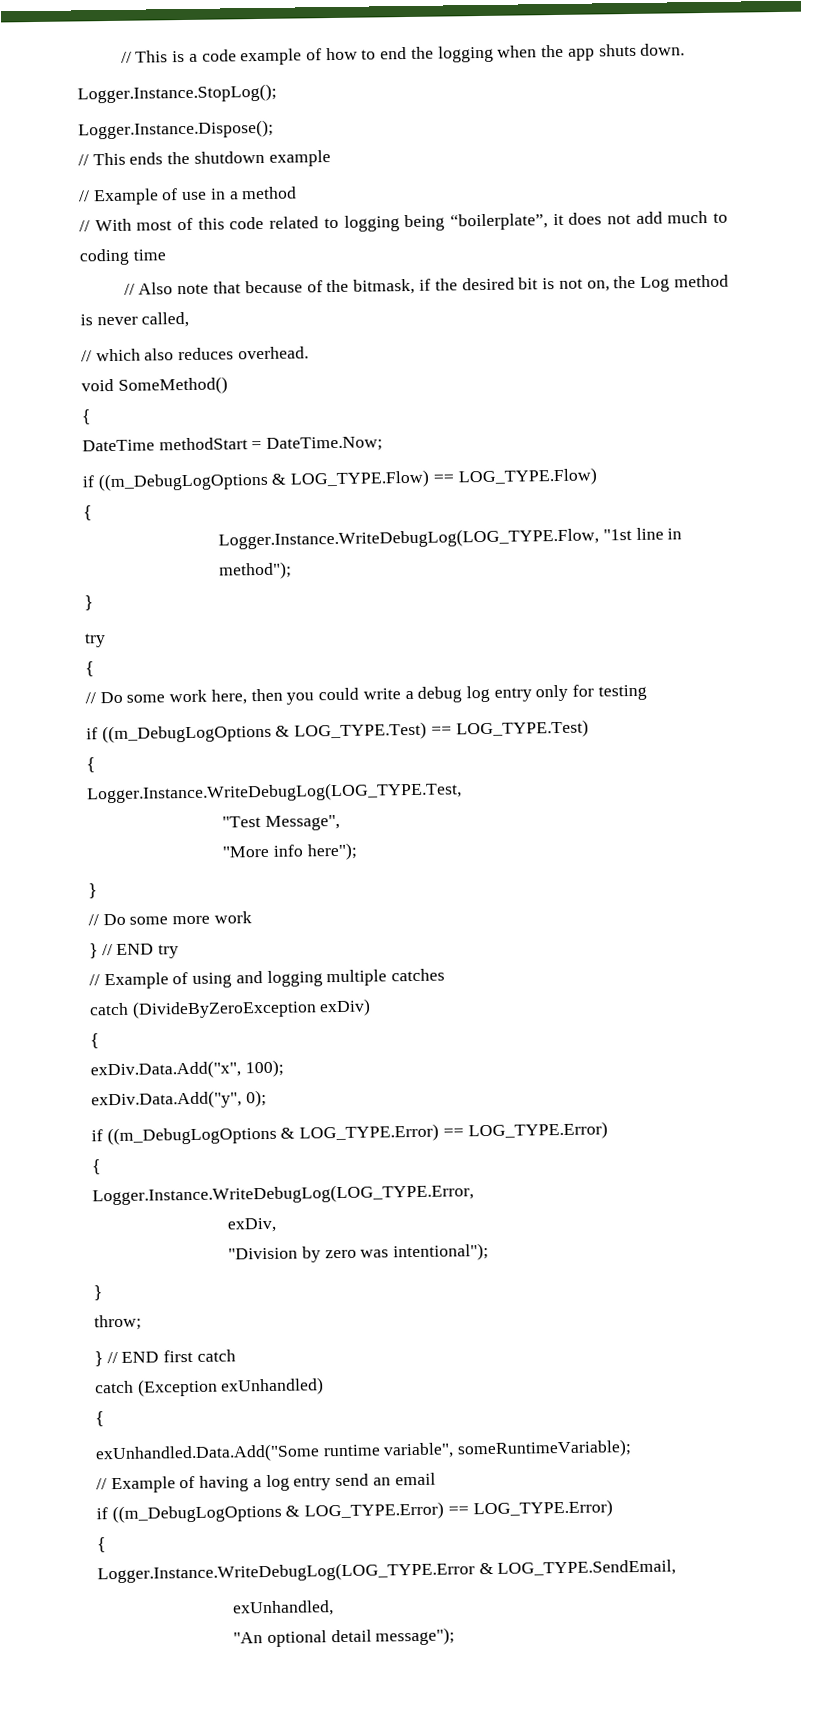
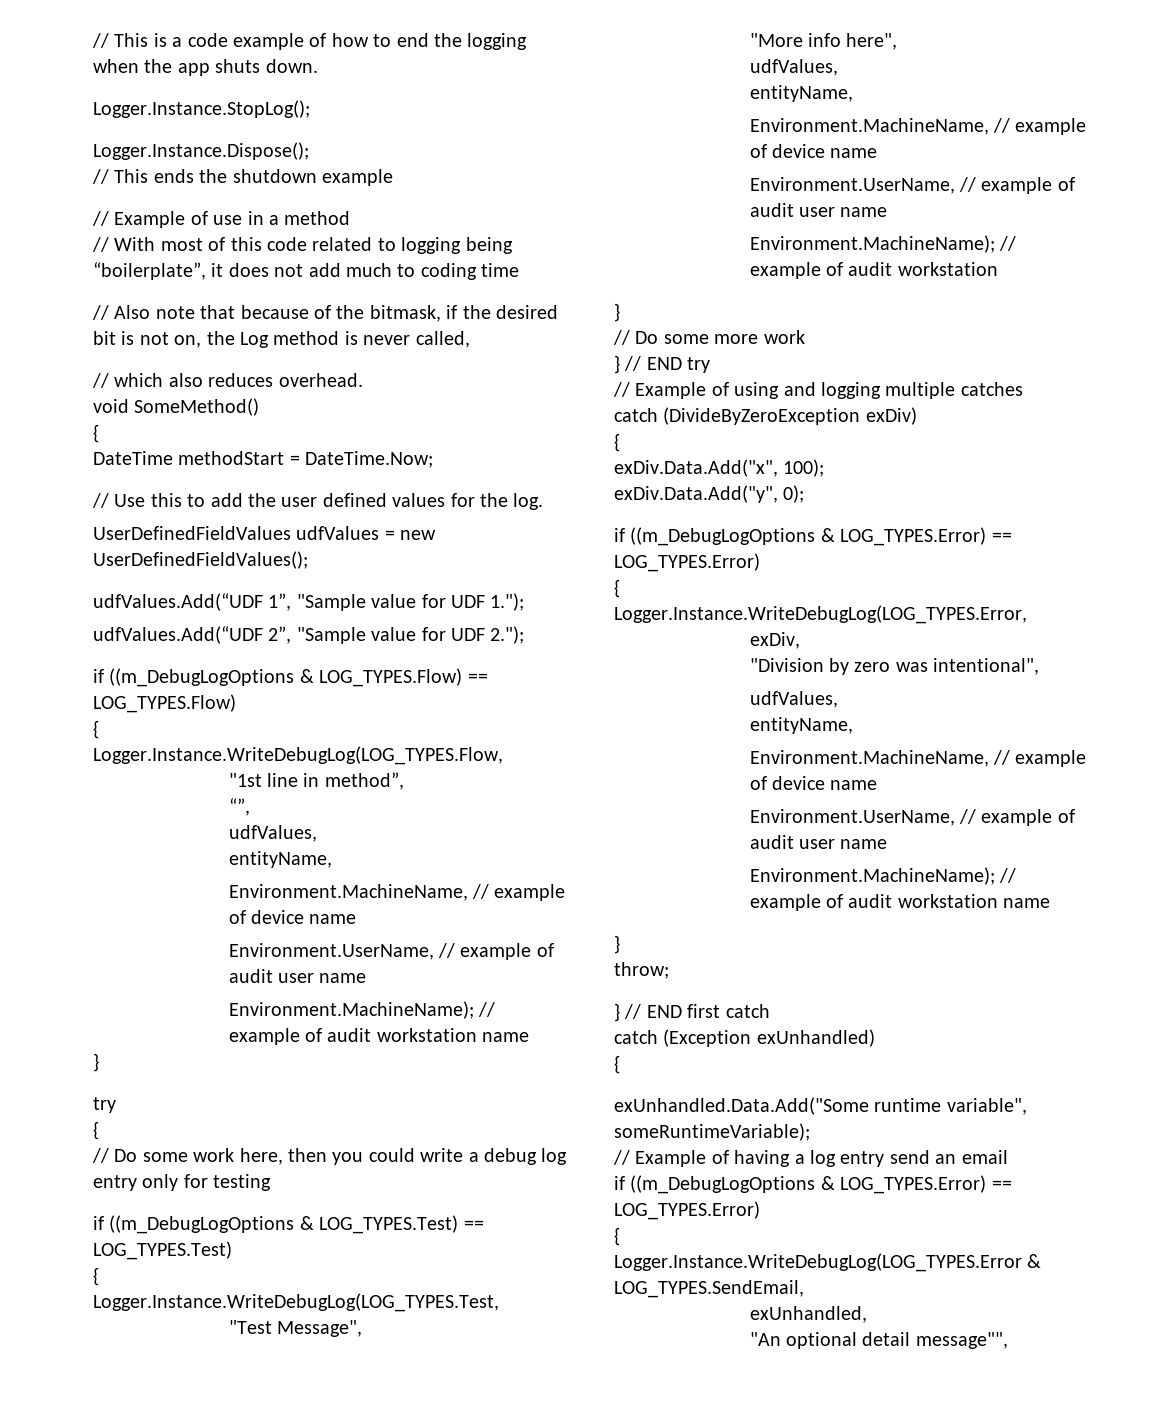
- if ((m_DebugLogOptions & LOG_TYPE.Flow) == LOG_TYPE.Flow)
+ // Use this to add the user defined values for the log.
+ UserDefinedFieldValues udfValues = new UserDefinedFieldValues();
+ udfValues.Add(“UDF 1”, "Sample value for UDF 1.");
+ udfValues.Add(“UDF 2”, "Sample value for UDF 2.");
+ if ((m_DebugLogOptions & LOG_TYPES.Flow) == LOG_TYPES.Flow)
  {
- Logger.Instance.WriteDebugLog(LOG_TYPE.Flow, "1st line in method");
+ Logger.Instance.WriteDebugLog(LOG_TYPES.Flow,
+ "1st line in method”,
+ “”,
+ udfValues,
+ entityName,
+ Environment.MachineName, // example of device name
+ Environment.UserName, // example of audit user name
+ Environment.MachineName); // example of audit workstation name
- if ((m_DebugLogOptions & LOG_TYPE.Test) == LOG_TYPE.Test)
+ if ((m_DebugLogOptions & LOG_TYPES.Test) == LOG_TYPES.Test)
  {
- Logger.Instance.WriteDebugLog(LOG_TYPE.Test,
+ Logger.Instance.WriteDebugLog(LOG_TYPES.Test,
- "More info here");
+ "More info here",
+ udfValues,
+ entityName,
+ Environment.MachineName, // example of device name
+ Environment.UserName, // example of audit user name
+ Environment.MachineName); // example of audit workstation
  exDiv.Data.Add("y", 0);
- if ((m_DebugLogOptions & LOG_TYPE.Error) == LOG_TYPE.Error)
+ if ((m_DebugLogOptions & LOG_TYPES.Error) == LOG_TYPES.Error)
  {
- Logger.Instance.WriteDebugLog(LOG_TYPE.Error,
+ Logger.Instance.WriteDebugLog(LOG_TYPES.Error,
- "Division by zero was intentional");
+ "Division by zero was intentional",
+ udfValues,
+ entityName,
+ Environment.MachineName, // example of device name
+ Environment.UserName, // example of audit user name
+ Environment.MachineName); // example of audit workstation name
  // Example of having a log entry send an email
- if ((m_DebugLogOptions & LOG_TYPE.Error) == LOG_TYPE.Error)
+ if ((m_DebugLogOptions & LOG_TYPES.Error) == LOG_TYPES.Error)
  {
- Logger.Instance.WriteDebugLog(LOG_TYPE.Error & LOG_TYPE.SendEmail,
+ Logger.Instance.WriteDebugLog(LOG_TYPES.Error & LOG_TYPES.SendEmail,
- "An optional detail message");
+ "An optional detail message"",

